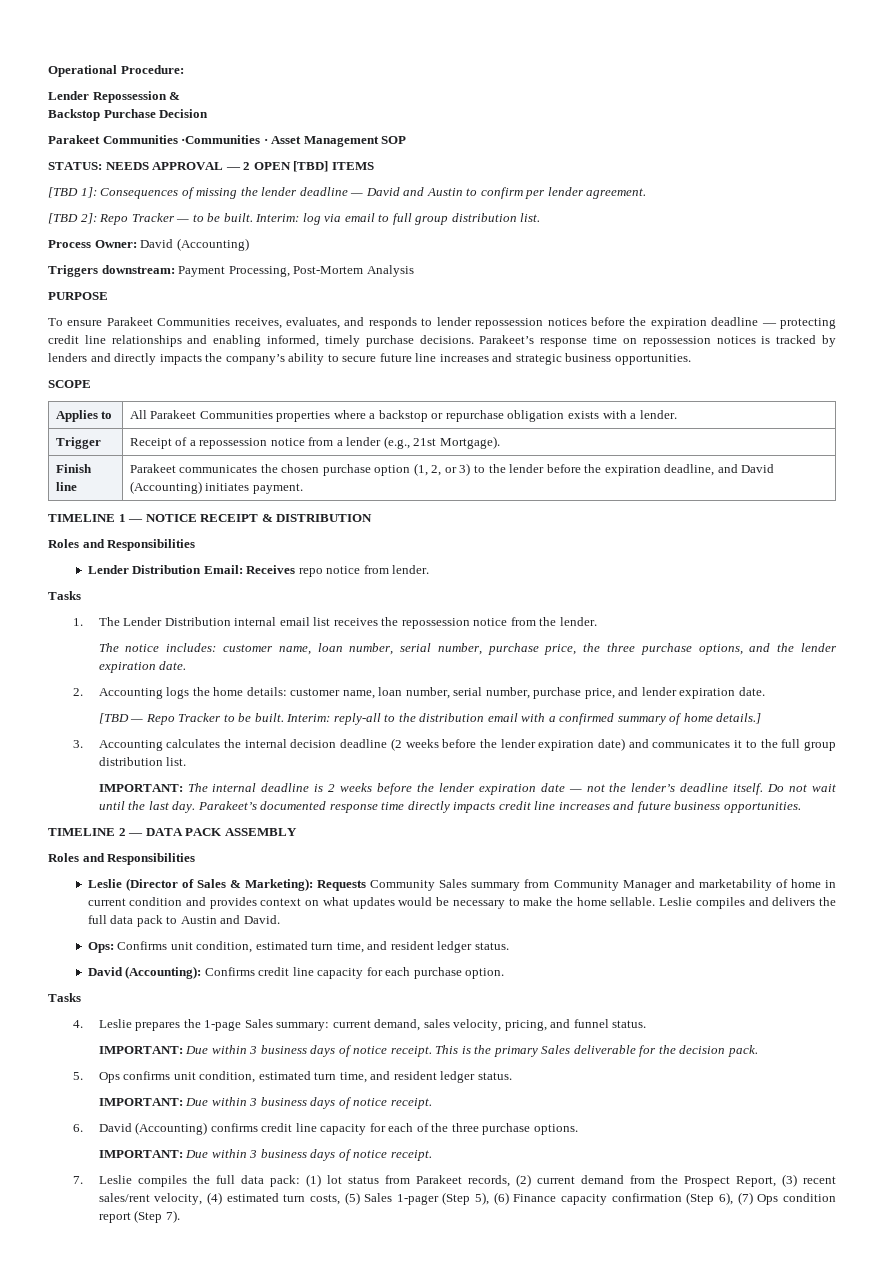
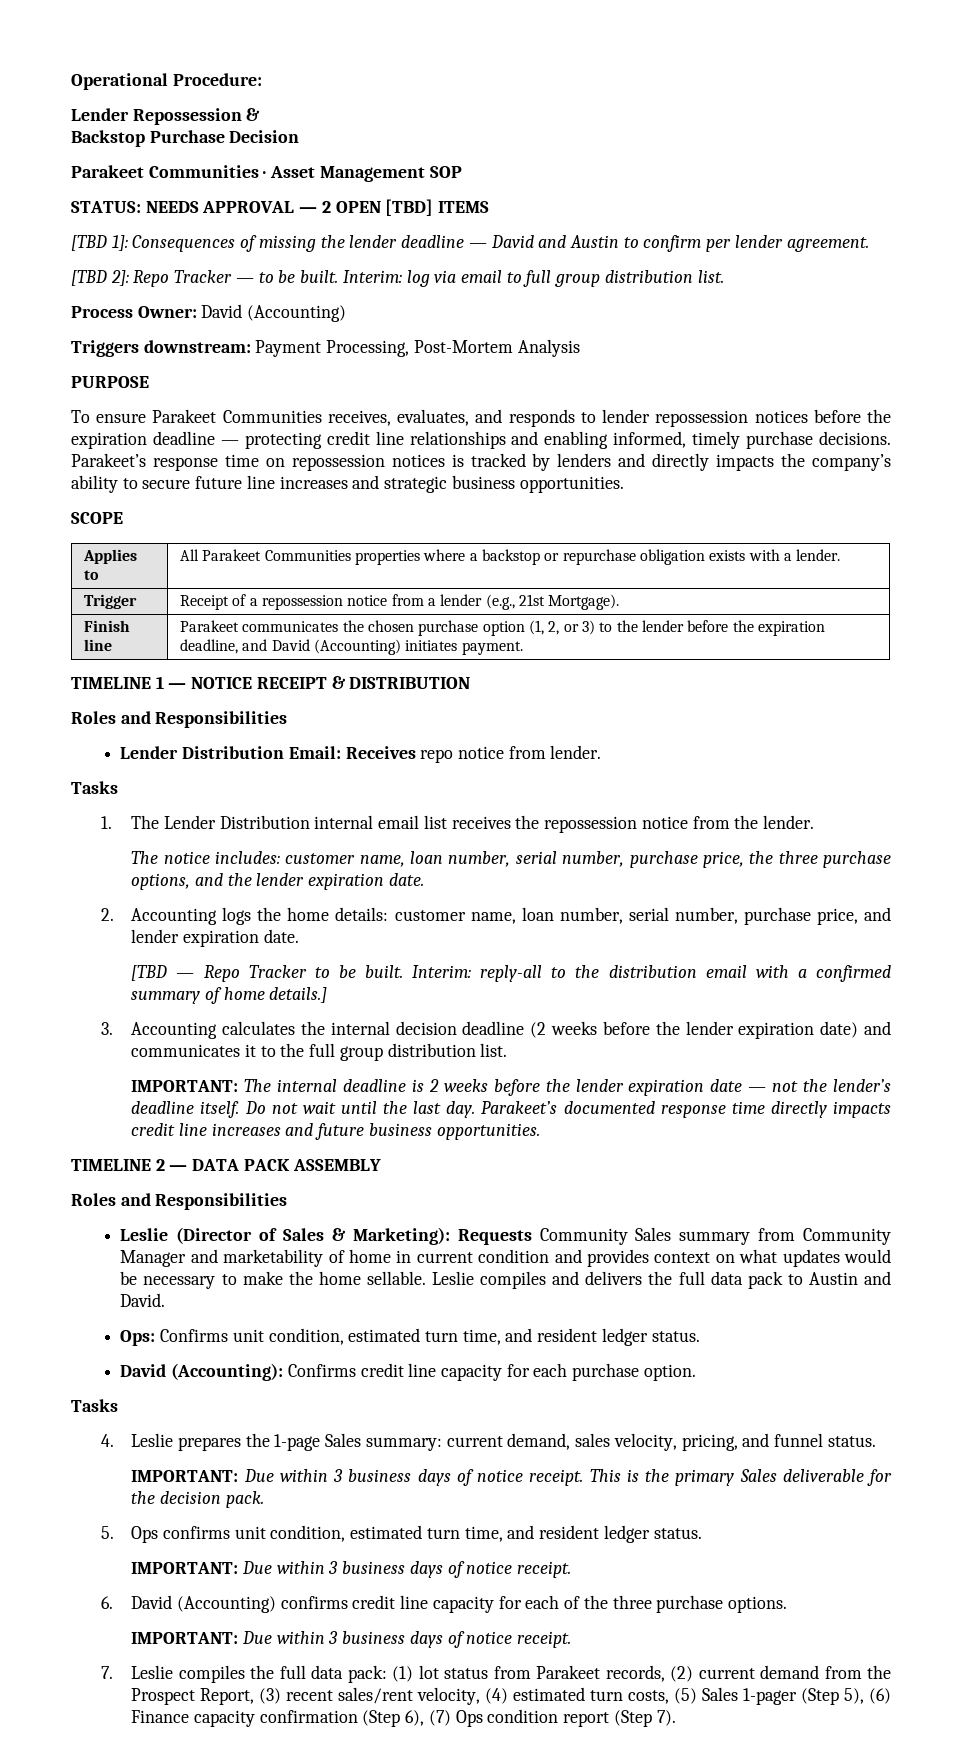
- Parakeet Communities ·Communities · Asset Management SOP
+ Parakeet Communities · Asset Management SOP

